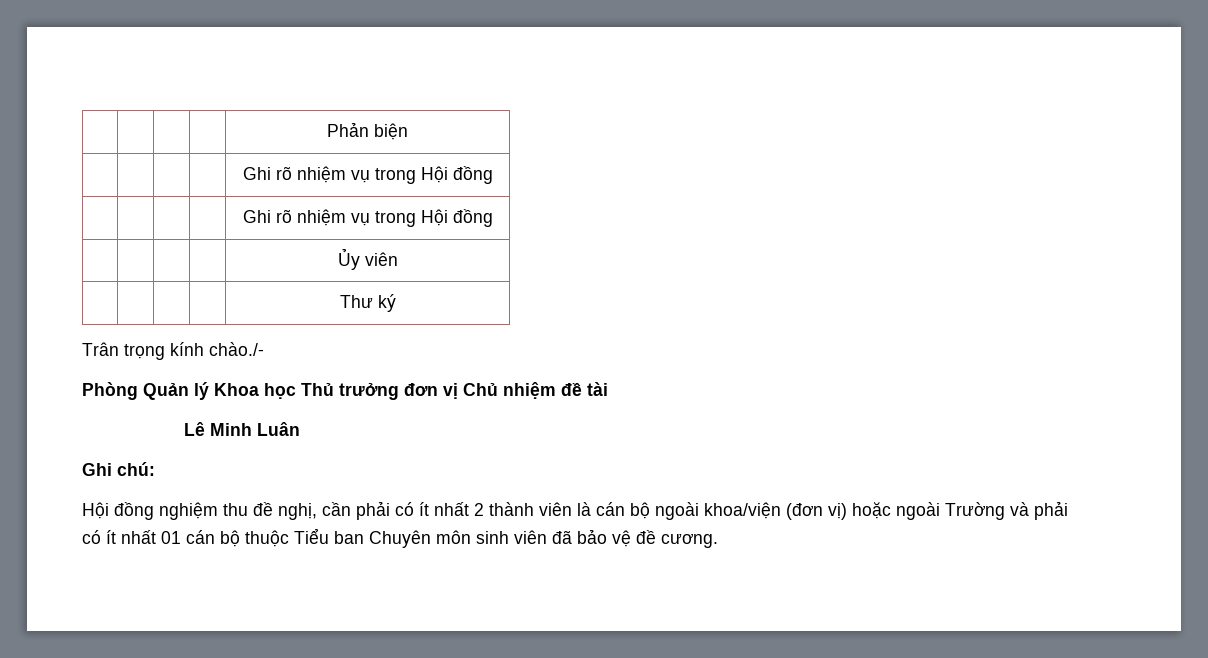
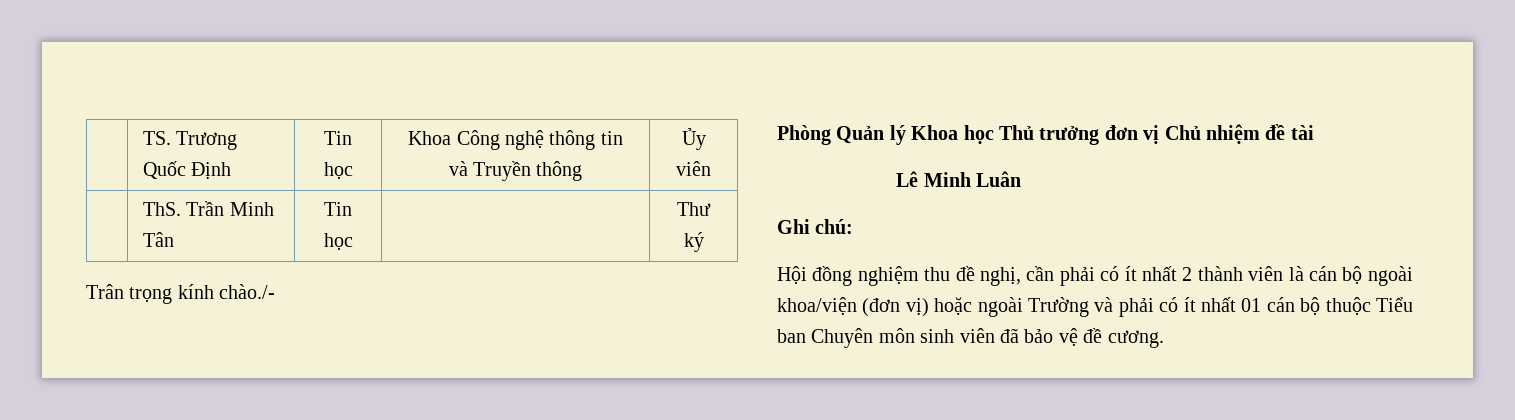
- | | | | Phản biện
- | | | | Ghi rõ nhiệm vụ trong Hội đồng
- | | | | Ghi rõ nhiệm vụ trong Hội đồng
- | | | | Ủy viên
- | | | | Thư ký
+ | TS. Trương Quốc Định | Tin học | Khoa Công nghệ thông tin và Truyền thông | Ủy viên
+ | ThS. Trần Minh Tân | Tin học | | Thư ký

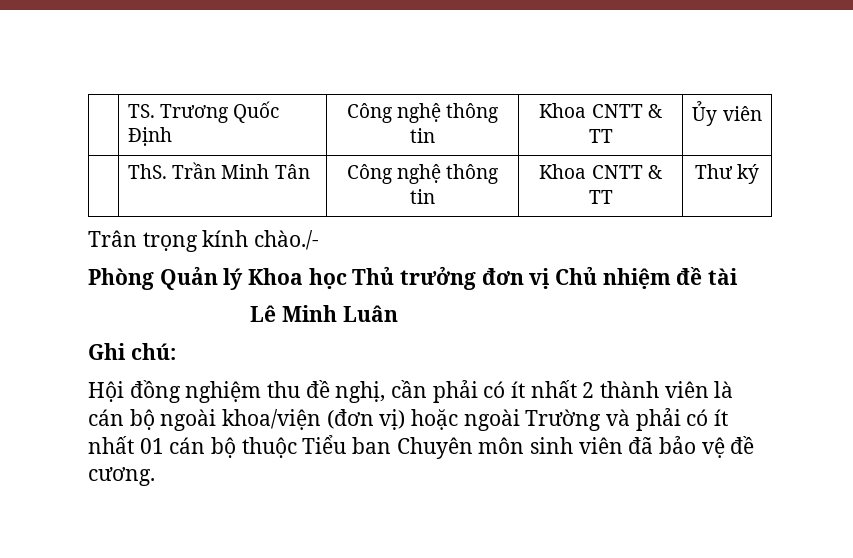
- | TS. Trương Quốc Định | Tin học | Khoa Công nghệ thông tin và Truyền thông | Ủy viên
+ | TS. Trương Quốc Định | Công nghệ thông tin | Khoa CNTT & TT | Ủy viên
- | ThS. Trần Minh Tân | Tin học | | Thư ký
+ | ThS. Trần Minh Tân | Công nghệ thông tin | Khoa CNTT & TT | Thư ký

